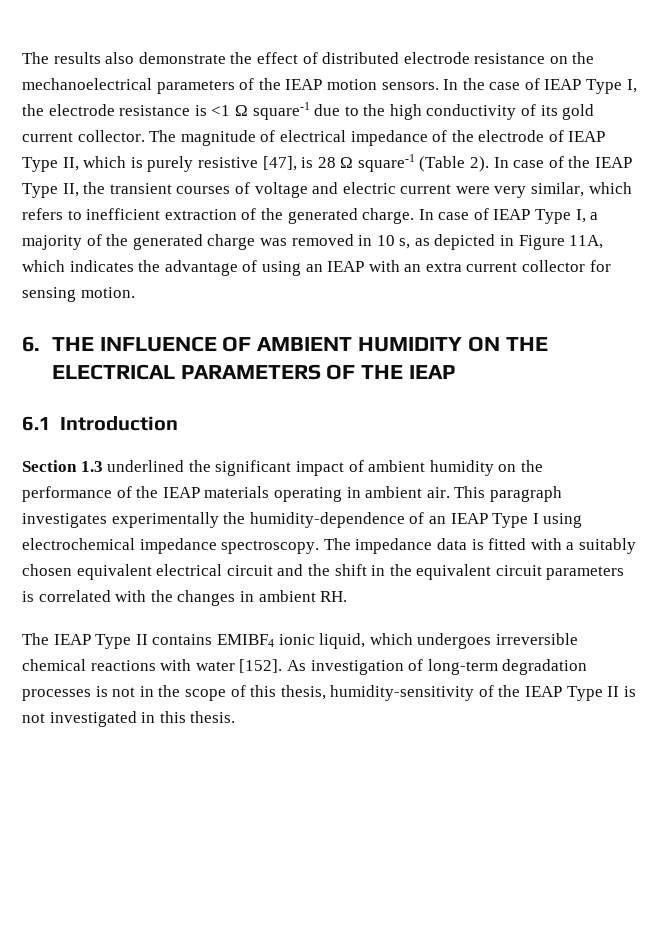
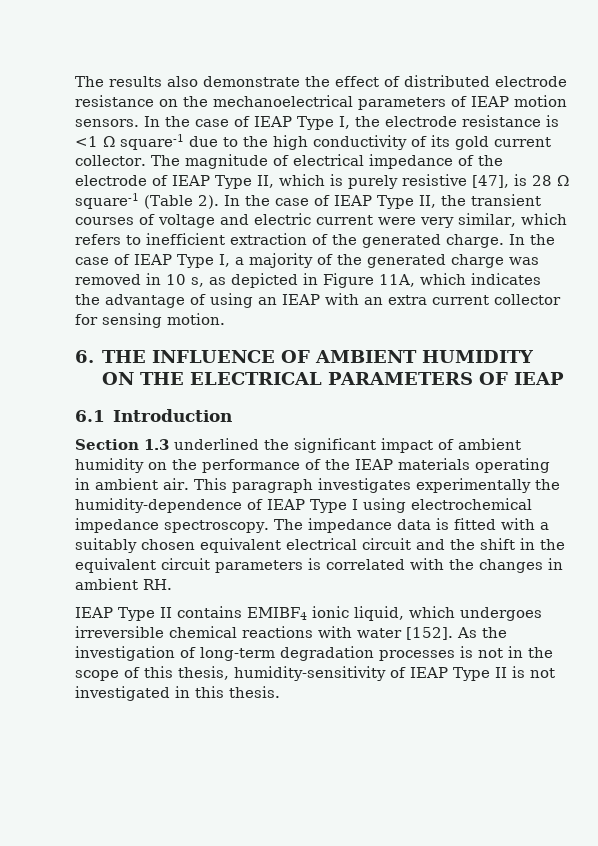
- The results also demonstrate the effect of distributed electrode resistance on the mechanoelectrical parameters of the IEAP motion sensors.
+ The results also demonstrate the effect of distributed electrode resistance on the mechanoelectrical parameters of IEAP motion sensors.
- In case of the IEAP Type II, the transient courses of voltage and electric current were very similar, which refers to inefficient extraction of the generated charge.
+ In the case of IEAP Type II, the transient courses of voltage and electric current were very similar, which refers to inefficient extraction of the generated charge.
- In case of IEAP Type I, a majority of the generated charge was removed in 10 s, as depicted in Figure 11A, which indicates the advantage of using an IEAP with an extra current collector for sensing motion.
+ In the case of IEAP Type I, a majority of the generated charge was removed in 10 s, as depicted in Figure 11A, which indicates the advantage of using an IEAP with an extra current collector for sensing motion.
- 6. THE INFLUENCE OF AMBIENT HUMIDITY ON THE ELECTRICAL PARAMETERS OF THE IEAP
+ 6. THE INFLUENCE OF AMBIENT HUMIDITY ON THE ELECTRICAL PARAMETERS OF IEAP
- This paragraph investigates experimentally the humidity-dependence of an IEAP Type I using electrochemical impedance spectroscopy.
+ This paragraph investigates experimentally the humidity-dependence of IEAP Type I using electrochemical impedance spectroscopy.
- The IEAP Type II contains EMIBF4 ionic liquid, which undergoes irreversible chemical reactions with water [152].
+ IEAP Type II contains EMIBF4 ionic liquid, which undergoes irreversible chemical reactions with water [152].
- As investigation of long-term degradation processes is not in the scope of this thesis, humidity-sensitivity of the IEAP Type II is not investigated in this thesis.
+ As the investigation of long-term degradation processes is not in the scope of this thesis, humidity-sensitivity of IEAP Type II is not investigated in this thesis.

